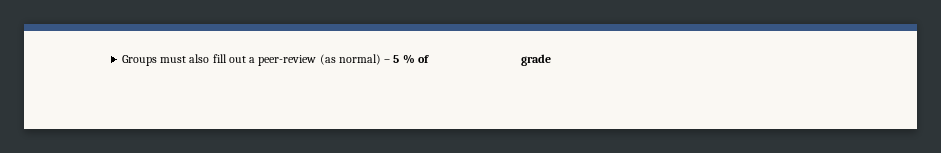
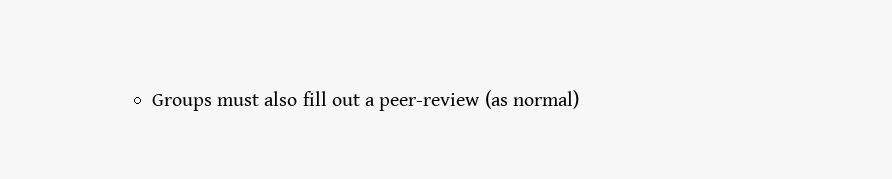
- Groups must also fill out a peer-review (as normal) – 5 % of grade
+ Groups must also fill out a peer-review (as normal)

